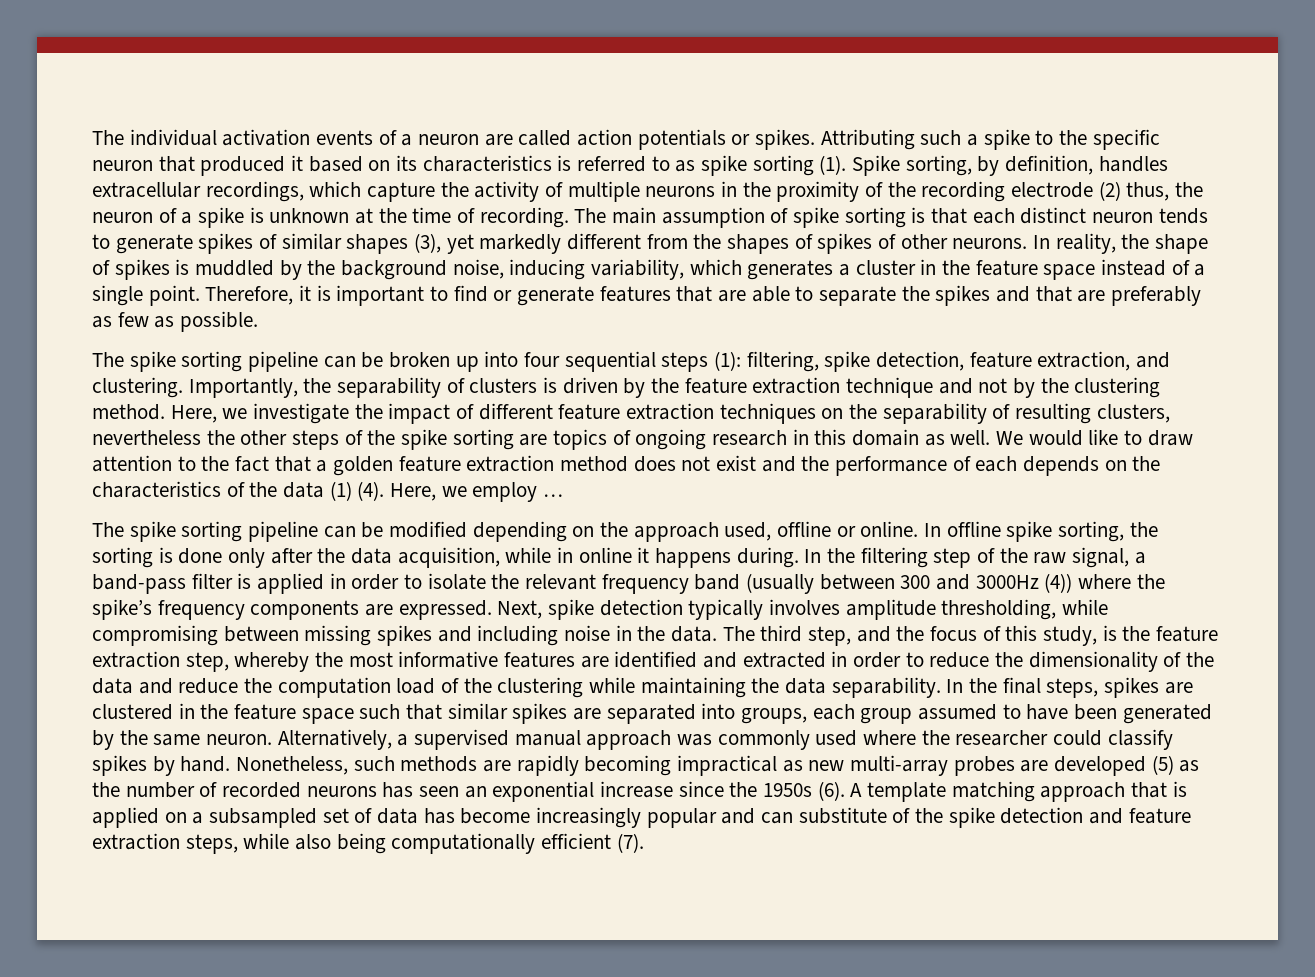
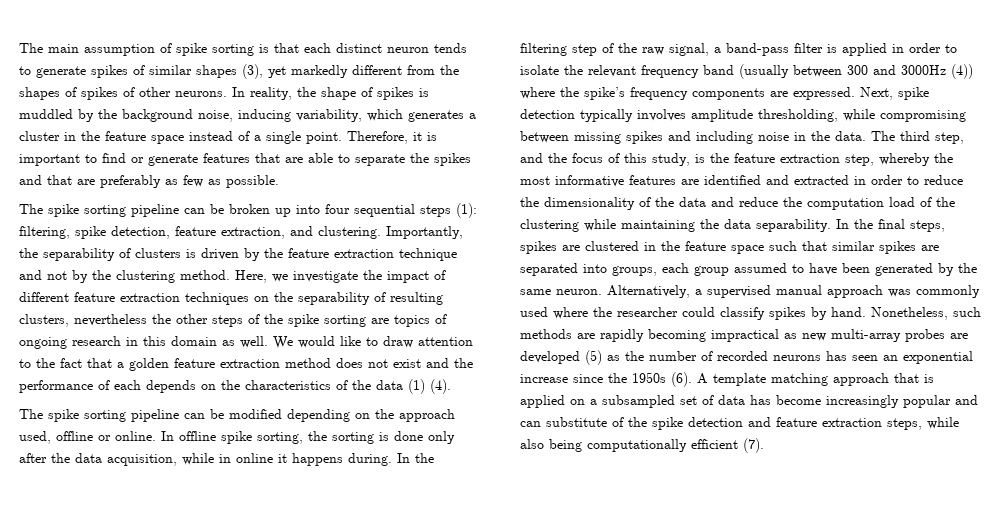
- The individual activation events of a neuron are called action potentials or spikes. Attributing such a spike to the specific neuron that produced it based on its characteristics is referred to as spike sorting (1). Spike sorting, by definition, handles extracellular recordings, which capture the activity of multiple neurons in the proximity of the recording electrode (2) thus, the neuron of a spike is unknown at the time of recording. The main assumption of spike sorting is that each distinct neuron tends to generate spikes of similar shapes (3), yet markedly different from the shapes of spikes of other neurons.
+ The main assumption of spike sorting is that each distinct neuron tends to generate spikes of similar shapes (3), yet markedly different from the shapes of spikes of other neurons.
- Here, we employ …

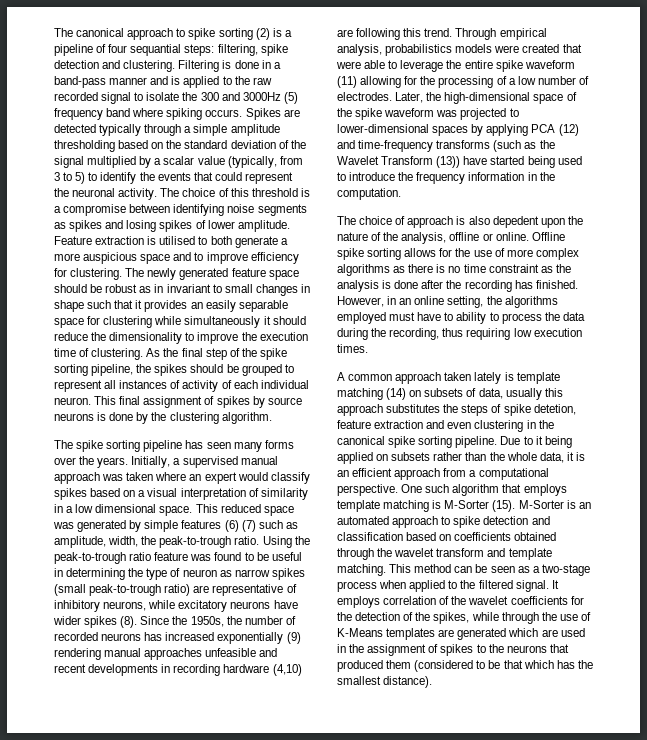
- The main assumption of spike sorting is that each distinct neuron tends to generate spikes of similar shapes (3), yet markedly different from the shapes of spikes of other neurons. In reality, the shape of spikes is muddled by the background noise, inducing variability, which generates a cluster in the feature space instead of a single point. Therefore, it is important to find or generate features that are able to separate the spikes and that are preferably as few as possible.
- The spike sorting pipeline can be broken up into four sequential steps (1): filtering, spike detection, feature extraction, and clustering. Importantly, the separability of clusters is driven by the feature extraction technique and not by the clustering method. Here, we investigate the impact of different feature extraction techniques on the separability of resulting clusters, nevertheless the other steps of the spike sorting are topics of ongoing research in this domain as well. We would like to draw attention to the fact that a golden feature extraction method does not exist and the performance of each depends on the characteristics of the data (1) (4).
- The spike sorting pipeline can be modified depending on the approach used, offline or online. In offline spike sorting, the sorting is done only after the data acquisition, while in online it happens during. In the filtering step of the raw signal, a band-pass filter is applied in order to isolate the relevant frequency band (usually between 300 and 3000Hz (4)) where the spike’s frequency components are expressed. Next, spike detection typically involves amplitude thresholding, while compromising between missing spikes and including noise in the data. The third step, and the focus of this study, is the feature extraction step, whereby the most informative features are identified and extracted in order to reduce the dimensionality of the data and reduce the computation load of the clustering while maintaining the data separability. In the final steps, spikes are clustered in the feature space such that similar spikes are separated into groups, each group assumed to have been generated by the same neuron. Alternatively, a supervised manual approach was commonly used where the researcher could classify spikes by hand. Nonetheless, such methods are rapidly becoming impractical as new multi-array probes are developed (5) as the number of recorded neurons has seen an exponential increase since the 1950s (6). A template matching approach that is applied on a subsampled set of data has become increasingly popular and can substitute of the spike detection and feature extraction steps, while also being computationally efficient (7).
+ The canonical approach to spike sorting (2) is a pipeline of four sequantial steps: filtering, spike detection and clustering. Filtering is done in a band-pass manner and is applied to the raw recorded signal to isolate the 300 and 3000Hz (5) frequency band where spiking occurs. Spikes are detected typically through a simple amplitude thresholding based on the standard deviation of the signal multiplied by a scalar value (typically, from 3 to 5) to identify the events that could represent the neuronal activity. The choice of this threshold is a compromise between identifying noise segments as spikes and losing spikes of lower amplitude. Feature extraction is utilised to both generate a more auspicious space and to improve efficiency for clustering. The newly generated feature space should be robust as in invariant to small changes in shape such that it provides an easily separable space for clustering while simultaneously it should reduce the dimensionality to improve the execution time of clustering. As the final step of the spike sorting pipeline, the spikes should be grouped to represent all instances of activity of each individual neuron. This final assignment of spikes by source neurons is done by the clustering algorithm.
+ The spike sorting pipeline has seen many forms over the years. Initially, a supervised manual approach was taken where an expert would classify spikes based on a visual interpretation of similarity in a low dimensional space. This reduced space was generated by simple features (6) (7) such as amplitude, width, the peak-to-trough ratio. Using the peak-to-trough ratio feature was found to be useful in determining the type of neuron as narrow spikes (small peak-to-trough ratio) are representative of inhibitory neurons, while excitatory neurons have wider spikes (8). Since the 1950s, the number of recorded neurons has increased exponentially (9) rendering manual approaches unfeasible and recent developments in recording hardware (4,10) are following this trend. Through empirical analysis, probabilistics models were created that were able to leverage the entire spike waveform (11) allowing for the processing of a low number of electrodes. Later, the high-dimensional space of the spike waveform was projected to lower-dimensional spaces by applying PCA (12) and time-frequency transforms (such as the Wavelet Transform (13)) have started being used to introduce the frequency information in the computation.
+ The choice of approach is also depedent upon the nature of the analysis, offline or online. Offline spike sorting allows for the use of more complex algorithms as there is no time constraint as the analysis is done after the recording has finished. However, in an online setting, the algorithms employed must have to ability to process the data during the recording, thus requiring low execution times.
+ A common approach taken lately is template matching (14) on subsets of data, usually this approach substitutes the steps of spike detetion, feature extraction and even clustering in the canonical spike sorting pipeline. Due to it being applied on subsets rather than the whole data, it is an efficient approach from a computational perspective. One such algorithm that employs template matching is M-Sorter (15). M-Sorter is an automated approach to spike detection and classification based on coefficients obtained through the wavelet transform and template matching. This method can be seen as a two-stage process when applied to the filtered signal. It employs correlation of the wavelet coefficients for the detection of the spikes, while through the use of K-Means templates are generated which are used in the assignment of spikes to the neurons that produced them (considered to be that which has the smallest distance).

